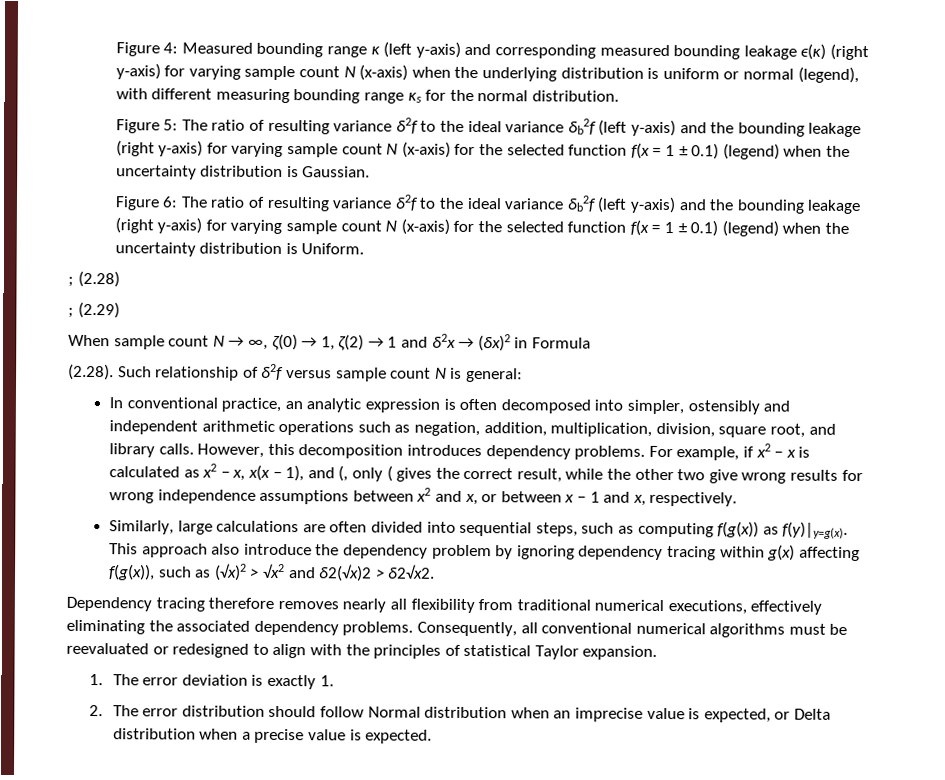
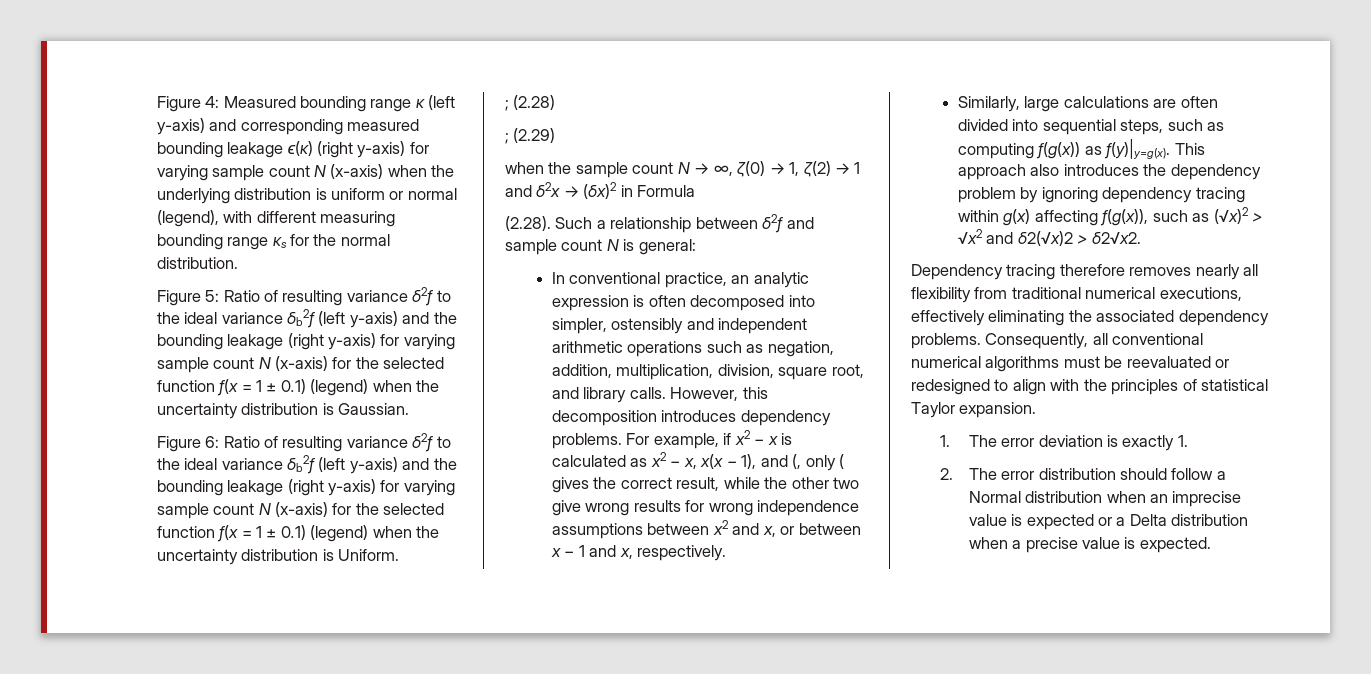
- Figure 5: The ratio of resulting variance δ2f to the ideal variance δb2f (left y-axis) and the bounding leakage (right y-axis) for varying sample count N (x-axis) for the selected function f(x = 1 ± 0.1) (legend) when the uncertainty distribution is Gaussian.
+ Figure 5: Ratio of resulting variance δ2f to the ideal variance δb2f (left y-axis) and the bounding leakage (right y-axis) for varying sample count N (x-axis) for the selected function f(x = 1 ± 0.1) (legend) when the uncertainty distribution is Gaussian.
- Figure 6: The ratio of resulting variance δ2f to the ideal variance δb2f (left y-axis) and the bounding leakage (right y-axis) for varying sample count N (x-axis) for the selected function f(x = 1 ± 0.1) (legend) when the uncertainty distribution is Uniform.
+ Figure 6: Ratio of resulting variance δ2f to the ideal variance δb2f (left y-axis) and the bounding leakage (right y-axis) for varying sample count N (x-axis) for the selected function f(x = 1 ± 0.1) (legend) when the uncertainty distribution is Uniform.
- When sample count N → ∞, ζ(0) → 1, ζ(2) → 1 and δ2x → (δx)2 in Formula
+ when the sample count N → ∞, ζ(0) → 1, ζ(2) → 1 and δ2x → (δx)2 in Formula
- (2.28). Such relationship of δ2f versus sample count N is general:
+ (2.28). Such a relationship between δ2f and sample count N is general:
- This approach also introduce the dependency problem by ignoring dependency tracing within g(x) affecting f(g(x)), such as (√x)2 > √x2 and δ2(√x)2 > δ2√x2.
+ This approach also introduces the dependency problem by ignoring dependency tracing within g(x) affecting f(g(x)), such as (√x)2 > √x2 and δ2(√x)2 > δ2√x2.
- 2. The error distribution should follow Normal distribution when an imprecise value is expected, or Delta distribution when a precise value is expected.
+ 2. The error distribution should follow a Normal distribution when an imprecise value is expected or a Delta distribution when a precise value is expected.

